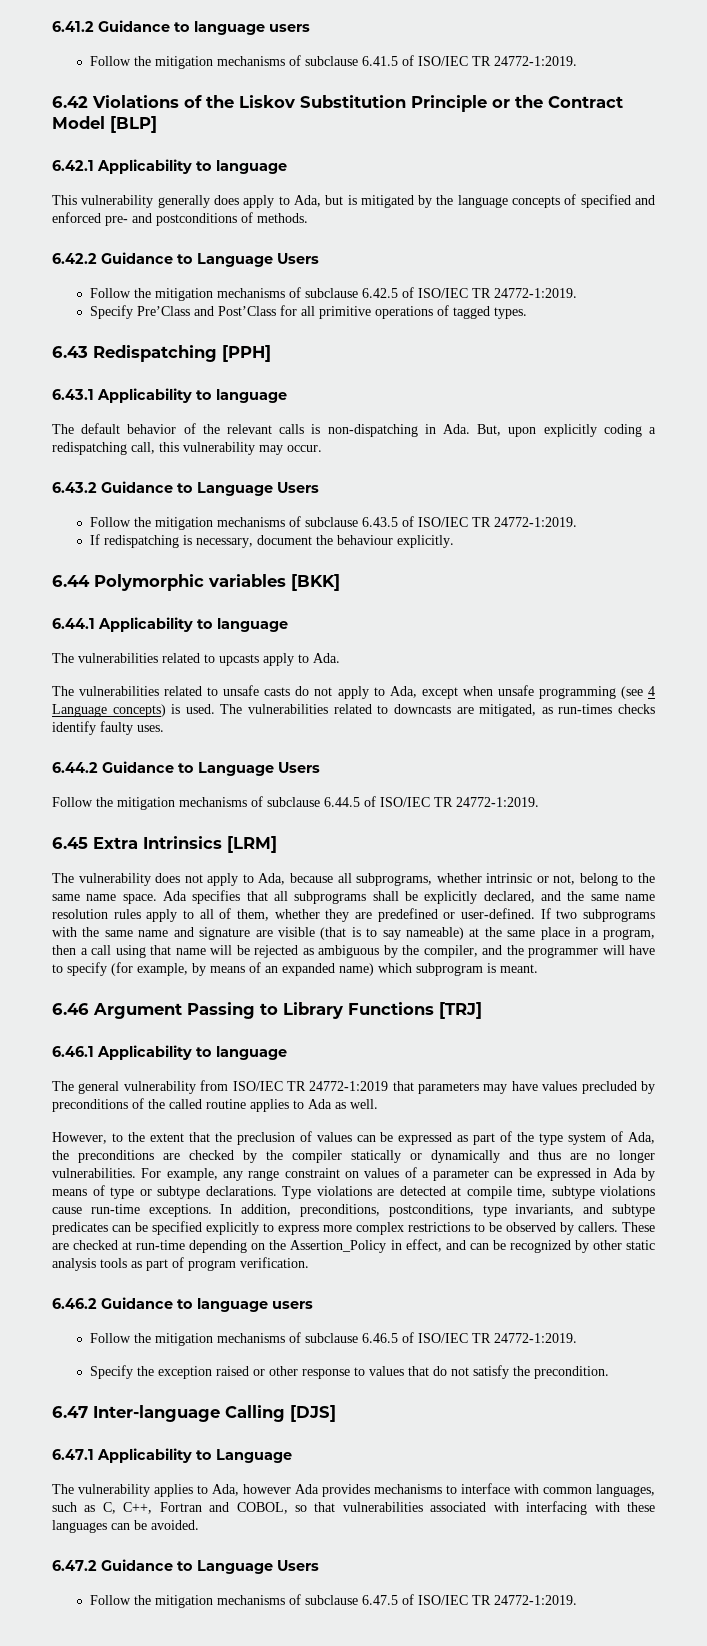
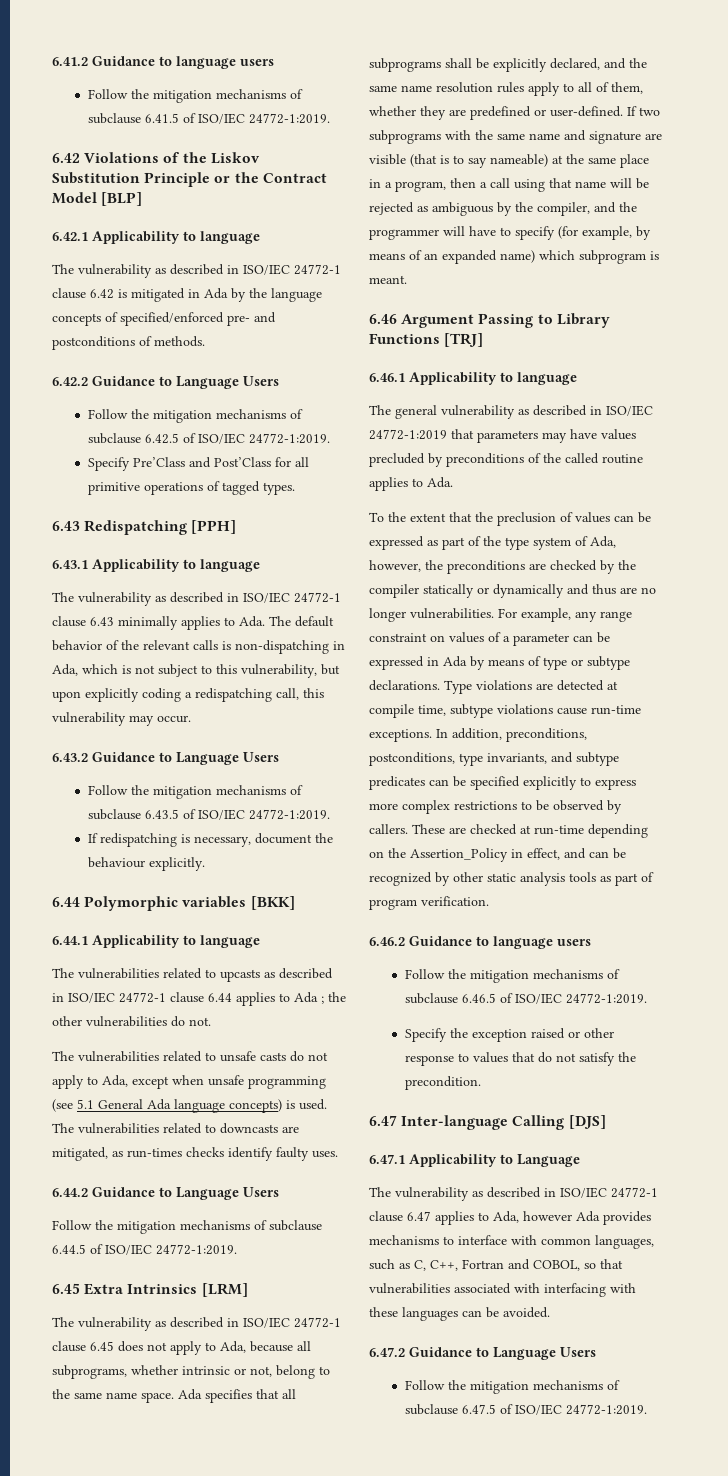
- Follow the mitigation mechanisms of subclause 6.41.5 of ISO/IEC TR 24772-1:2019.
+ Follow the mitigation mechanisms of subclause 6.41.5 of ISO/IEC 24772-1:2019.
- This vulnerability generally does apply to Ada, but is mitigated by the language concepts of specified and enforced pre- and postconditions of methods.
+ The vulnerability as described in ISO/IEC 24772-1 clause 6.42 is mitigated in Ada by the language concepts of specified/enforced pre- and postconditions of methods.
- Follow the mitigation mechanisms of subclause 6.42.5 of ISO/IEC TR 24772-1:2019.
+ Follow the mitigation mechanisms of subclause 6.42.5 of ISO/IEC 24772-1:2019.
- The default behavior of the relevant calls is non-dispatching in Ada. But, upon explicitly coding a redispatching call, this vulnerability may occur.
+ The vulnerability as described in ISO/IEC 24772-1 clause 6.43 minimally applies to Ada. The default behavior of the relevant calls is non-dispatching in Ada, which is not subject to this vulnerability, but upon explicitly coding a redispatching call, this vulnerability may occur.
- Follow the mitigation mechanisms of subclause 6.43.5 of ISO/IEC TR 24772-1:2019.
+ Follow the mitigation mechanisms of subclause 6.43.5 of ISO/IEC 24772-1:2019.
- The vulnerabilities related to upcasts apply to Ada.
+ The vulnerabilities related to upcasts as described in ISO/IEC 24772-1 clause 6.44 applies to Ada ; the other vulnerabilities do not.
- The vulnerabilities related to unsafe casts do not apply to Ada, except when unsafe programming (see 4 Language concepts) is used.
+ The vulnerabilities related to unsafe casts do not apply to Ada, except when unsafe programming (see 5.1 General Ada language concepts) is used.
- Follow the mitigation mechanisms of subclause 6.44.5 of ISO/IEC TR 24772-1:2019.
+ Follow the mitigation mechanisms of subclause 6.44.5 of ISO/IEC 24772-1:2019.
- The vulnerability does not apply to Ada, because all subprograms, whether intrinsic or not, belong to the same name space.
+ The vulnerability as described in ISO/IEC 24772-1 clause 6.45 does not apply to Ada, because all subprograms, whether intrinsic or not, belong to the same name space.
- The general vulnerability from ISO/IEC TR 24772-1:2019 that parameters may have values precluded by preconditions of the called routine applies to Ada as well.
- However, to the extent that the preclusion of values can be expressed as part of the type system of Ada, the preconditions are checked by the compiler statically or dynamically and thus are no longer vulnerabilities.
+ The general vulnerability as described in ISO/IEC 24772-1:2019 that parameters may have values precluded by preconditions of the called routine applies to Ada.
+ To the extent that the preclusion of values can be expressed as part of the type system of Ada, however, the preconditions are checked by the compiler statically or dynamically and thus are no longer vulnerabilities.
- Follow the mitigation mechanisms of subclause 6.46.5 of ISO/IEC TR 24772-1:2019.
+ Follow the mitigation mechanisms of subclause 6.46.5 of ISO/IEC 24772-1:2019.
- The vulnerability applies to Ada, however Ada provides mechanisms to interface with common languages, such as C, C++, Fortran and COBOL, so that vulnerabilities associated with interfacing with these languages can be avoided.
+ The vulnerability as described in ISO/IEC 24772-1 clause 6.47 applies to Ada, however Ada provides mechanisms to interface with common languages, such as C, C++, Fortran and COBOL, so that vulnerabilities associated with interfacing with these languages can be avoided.
- Follow the mitigation mechanisms of subclause 6.47.5 of ISO/IEC TR 24772-1:2019.
+ Follow the mitigation mechanisms of subclause 6.47.5 of ISO/IEC 24772-1:2019.

